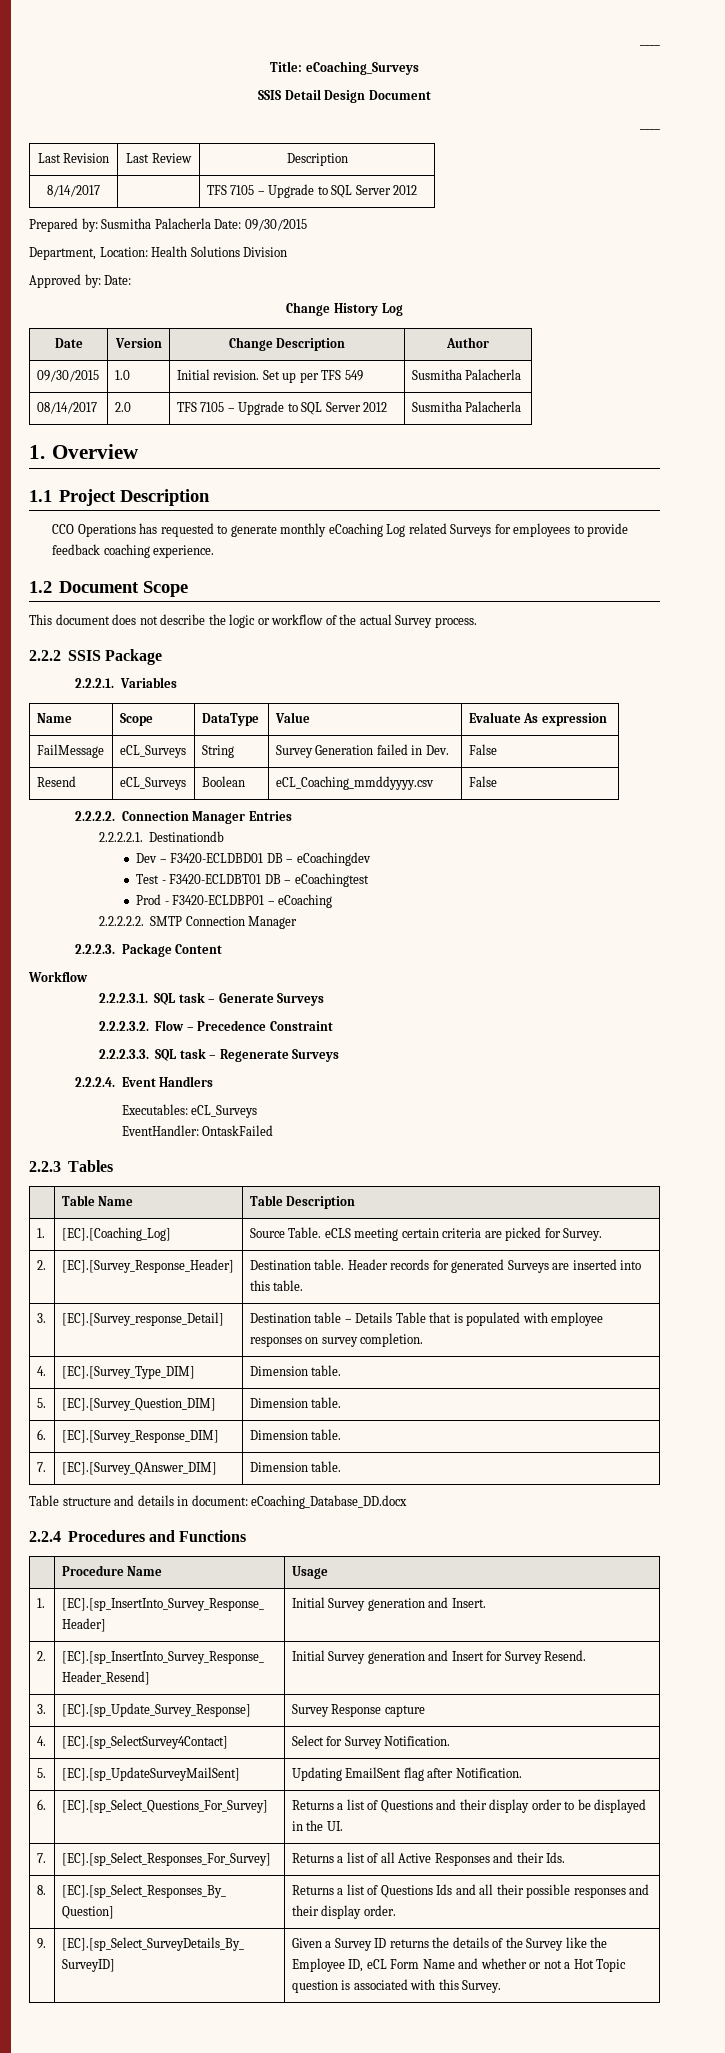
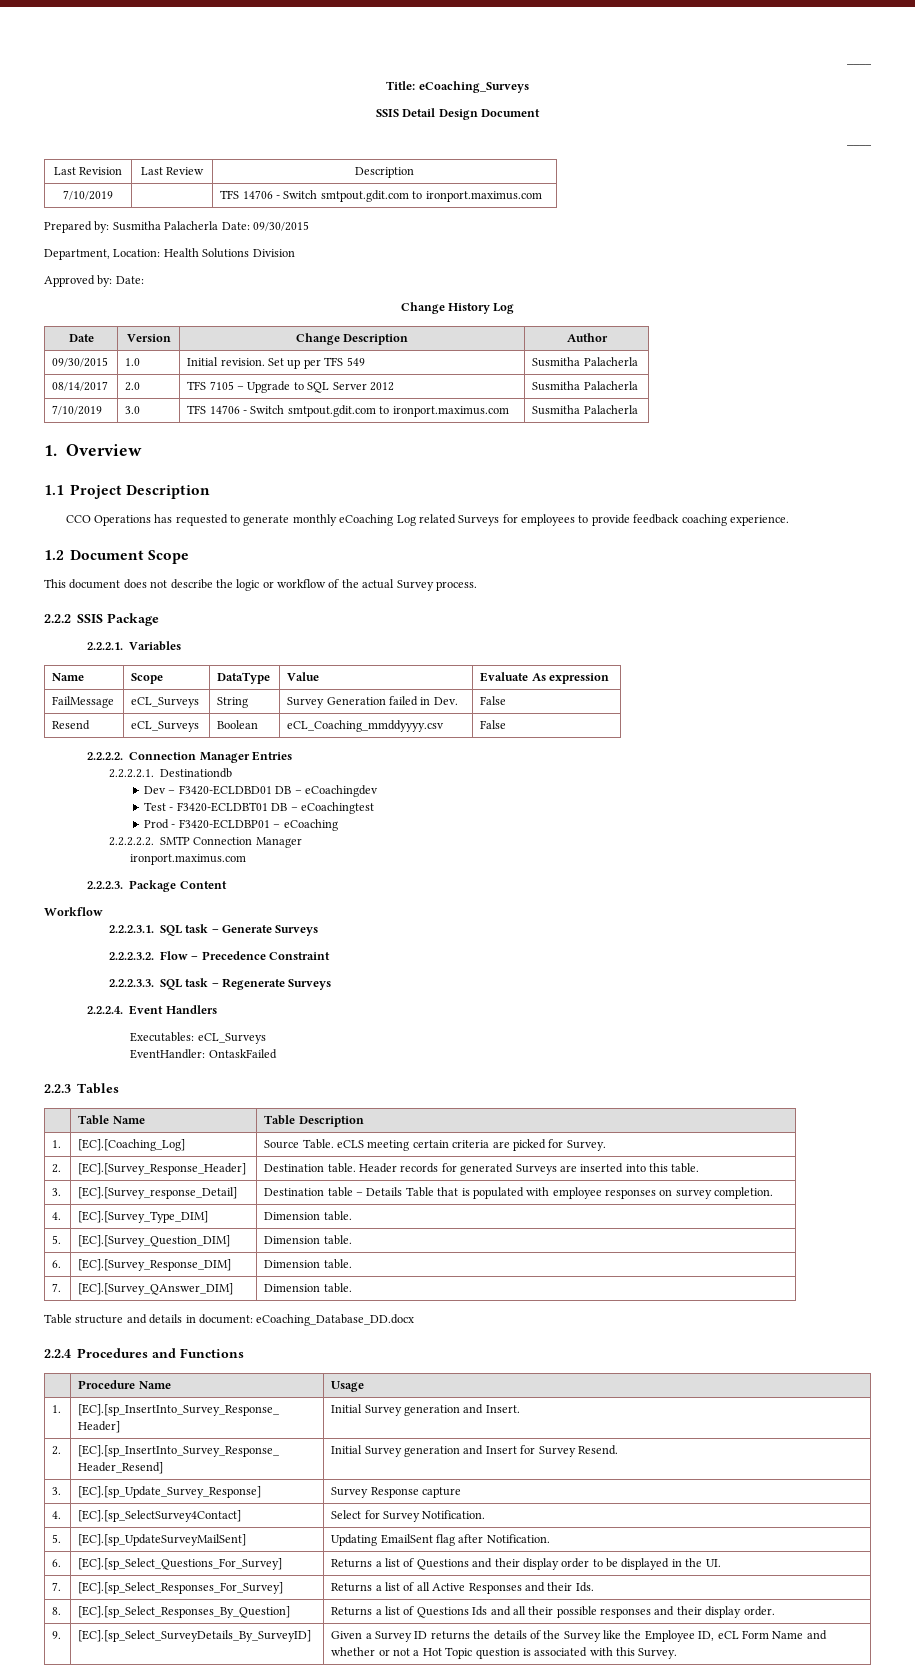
- 8/14/2017 | | TFS 7105 – Upgrade to SQL Server 2012
+ 7/10/2019 | | TFS 14706 - Switch smtpout.gdit.com to ironport.maximus.com
+ 7/10/2019 | 3.0 | TFS 14706 - Switch smtpout.gdit.com to ironport.maximus.com | Susmitha Palacherla
  2.2.2.2.2. SMTP Connection Manager
+ ironport.maximus.com

